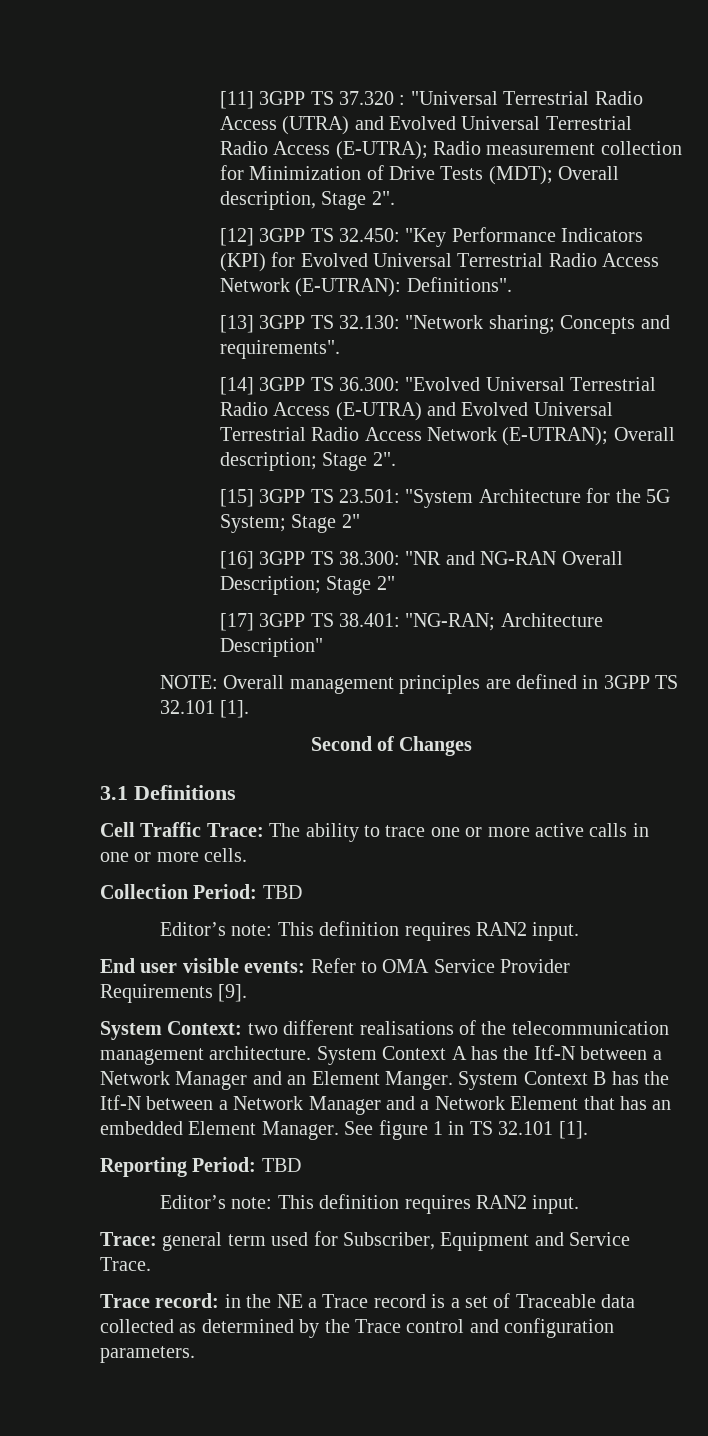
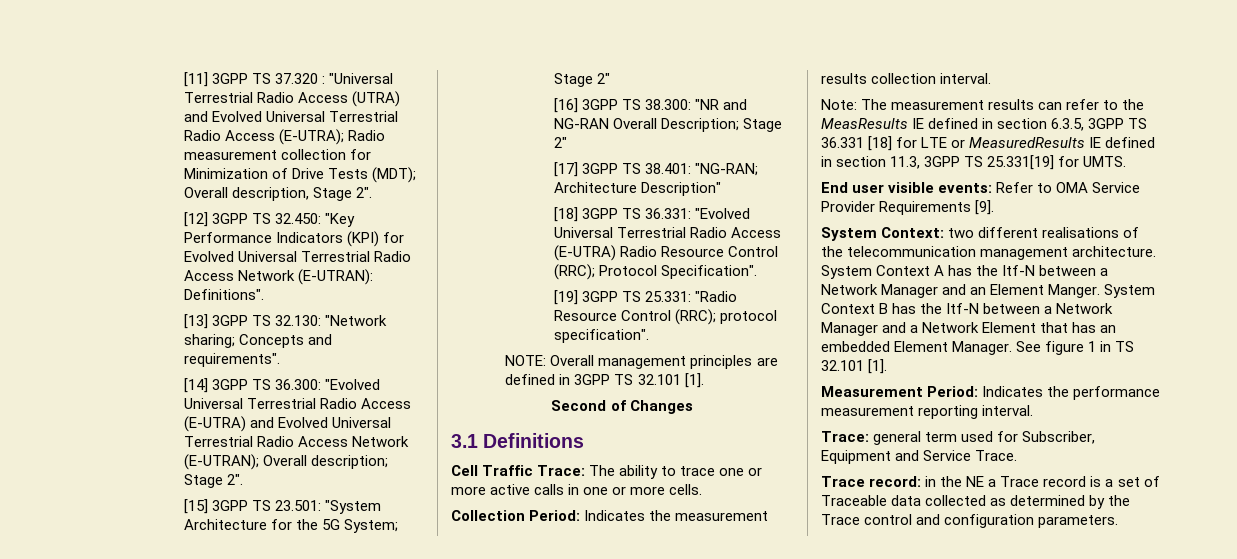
+ [18] 3GPP TS 36.331: "Evolved Universal Terrestrial Radio Access (E-UTRA) Radio Resource Control (RRC); Protocol Specification".
+ [19] 3GPP TS 25.331: "Radio Resource Control (RRC); protocol specification".
- Collection Period: TBD
- Editor’s note: This definition requires RAN2 input.
+ Collection Period: Indicates the measurement results collection interval.
+ Note: The measurement results can refer to the MeasResults IE defined in section 6.3.5, 3GPP TS 36.331 [18] for LTE or MeasuredResults IE defined in section 11.3, 3GPP TS 25.331[19] for UMTS.
- Reporting Period: TBD
- Editor’s note: This definition requires RAN2 input.
+ Measurement Period: Indicates the performance measurement reporting interval.

